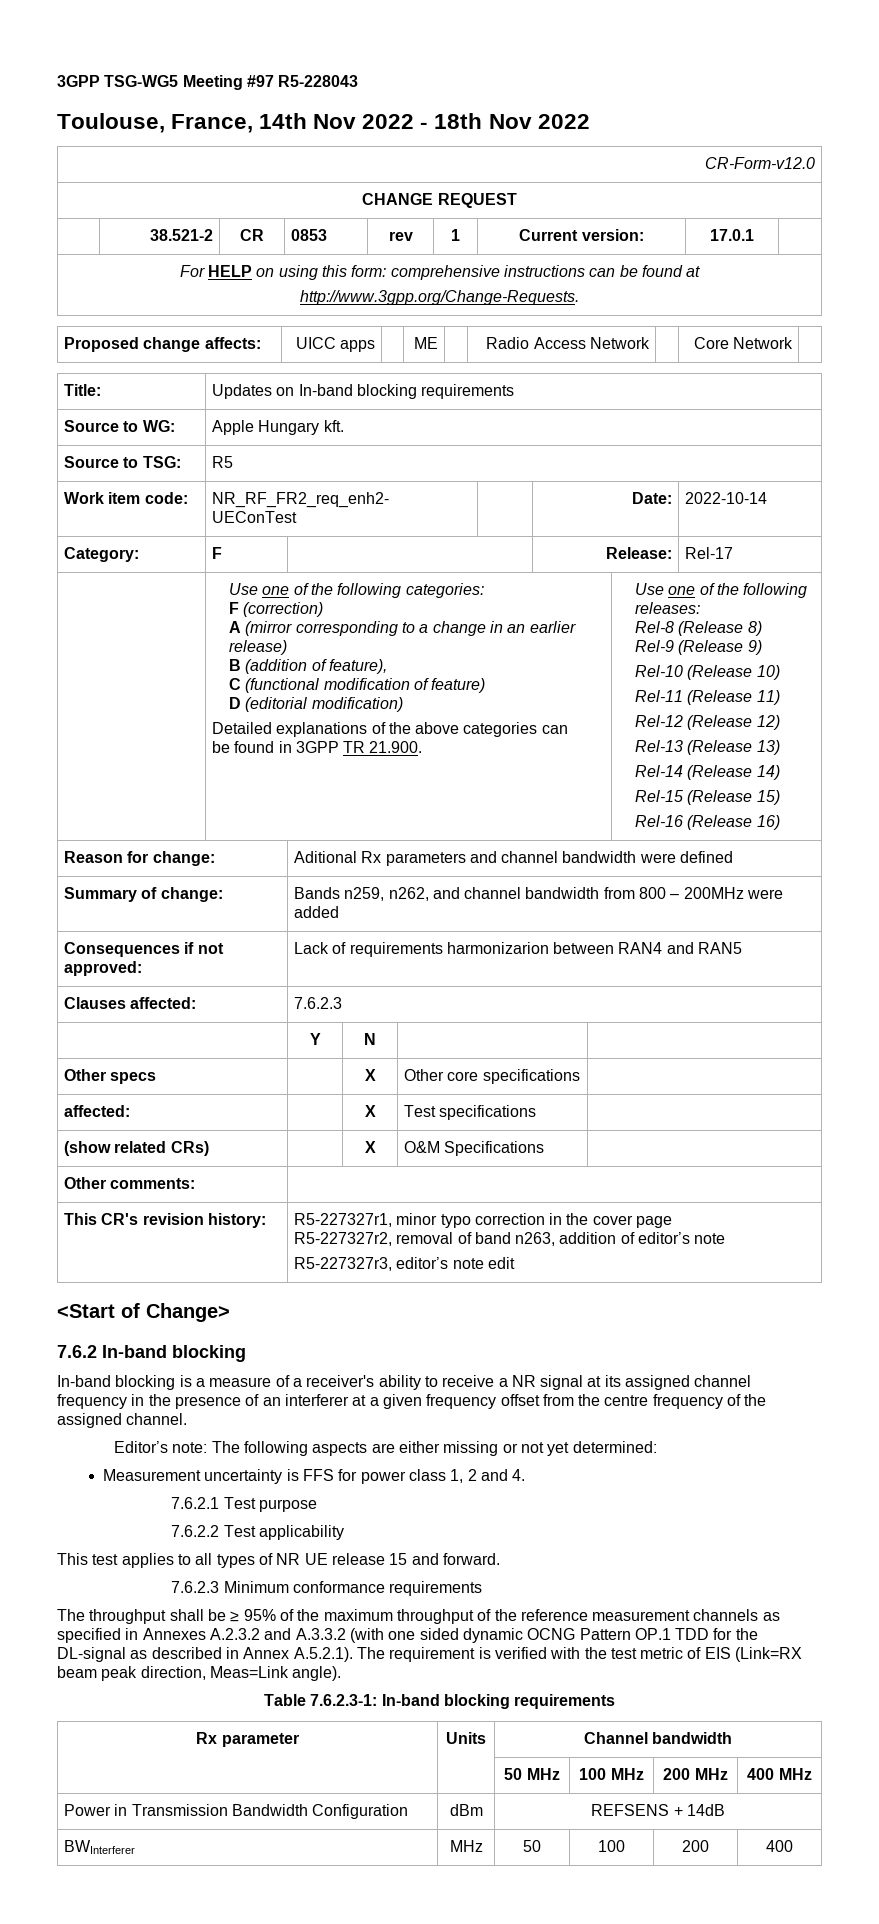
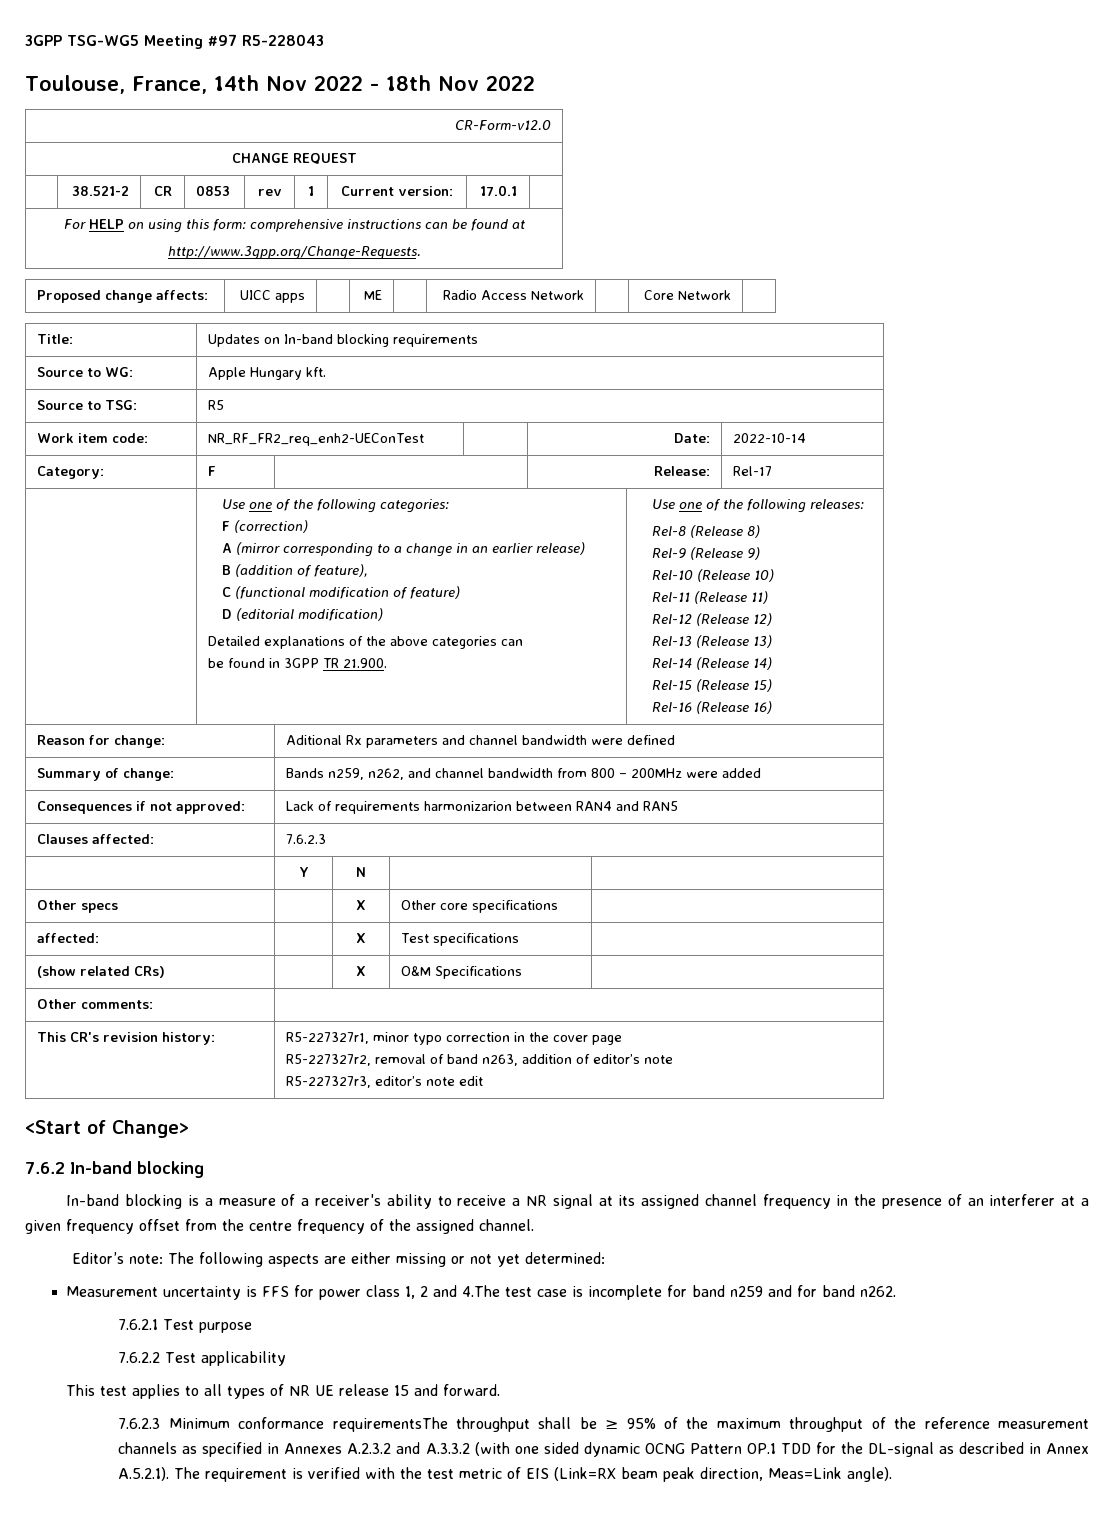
- Measurement uncertainty is FFS for power class 1, 2 and 4.
+ Measurement uncertainty is FFS for power class 1, 2 and 4.The test case is incomplete for band n259 and for band n262.
- 7.6.2.3 Minimum conformance requirements
- The throughput shall be ≥ 95% of the maximum throughput of the reference measurement channels as specified in Annexes A.2.3.2 and A.3.3.2 (with one sided dynamic OCNG Pattern OP.1 TDD for the DL-signal as described in Annex A.5.2.1). The requirement is verified with the test metric of EIS (Link=RX beam peak direction, Meas=Link angle).
+ 7.6.2.3 Minimum conformance requirementsThe throughput shall be ≥ 95% of the maximum throughput of the reference measurement channels as specified in Annexes A.2.3.2 and A.3.3.2 (with one sided dynamic OCNG Pattern OP.1 TDD for the DL-signal as described in Annex A.5.2.1). The requirement is verified with the test metric of EIS (Link=RX beam peak direction, Meas=Link angle).
- Table 7.6.2.3-1: In-band blocking requirements
- Rx parameter | Units | Channel bandwidth
- | | 50 MHz | 100 MHz | 200 MHz | 400 MHz
- Power in Transmission Bandwidth Configuration | dBm | REFSENS + 14dB
- BWInterferer | MHz | 50 | 100 | 200 | 400

